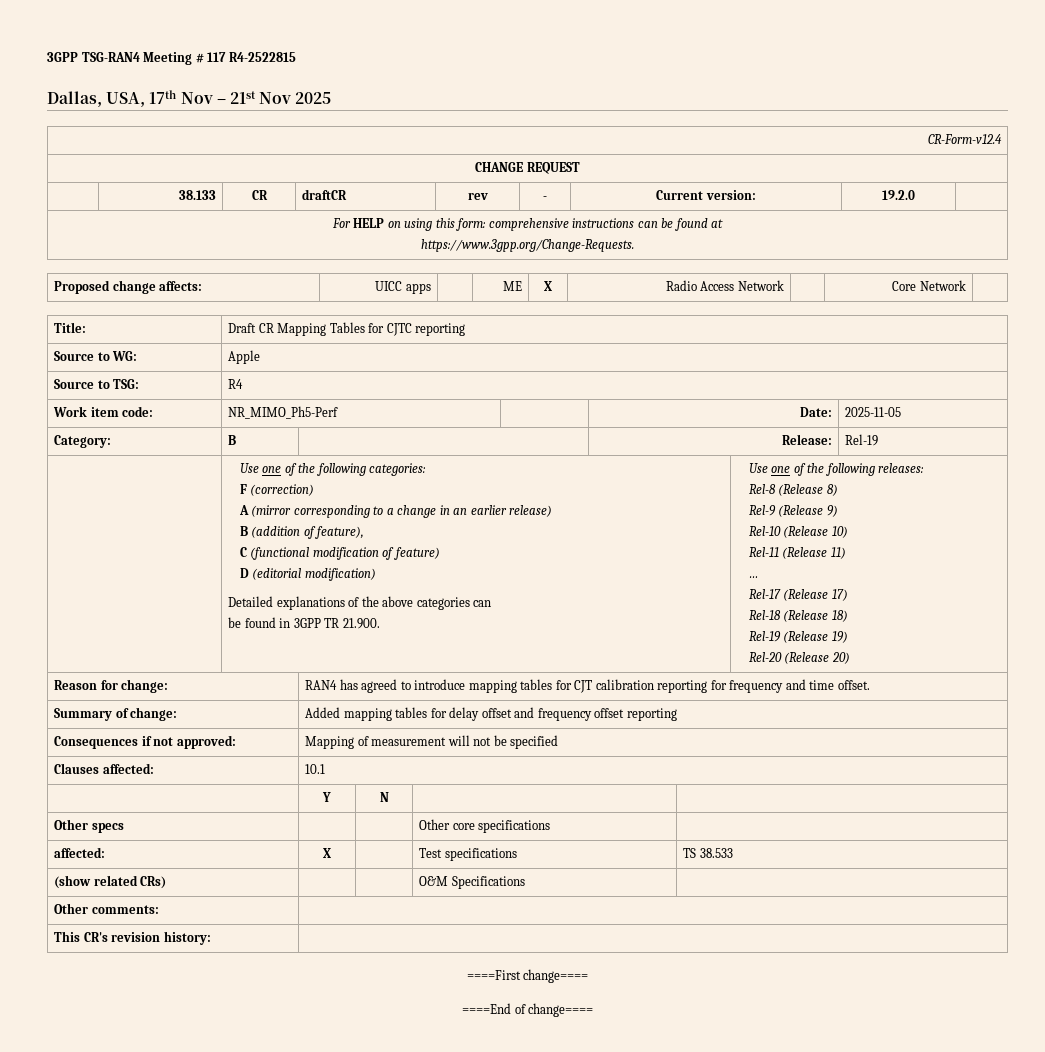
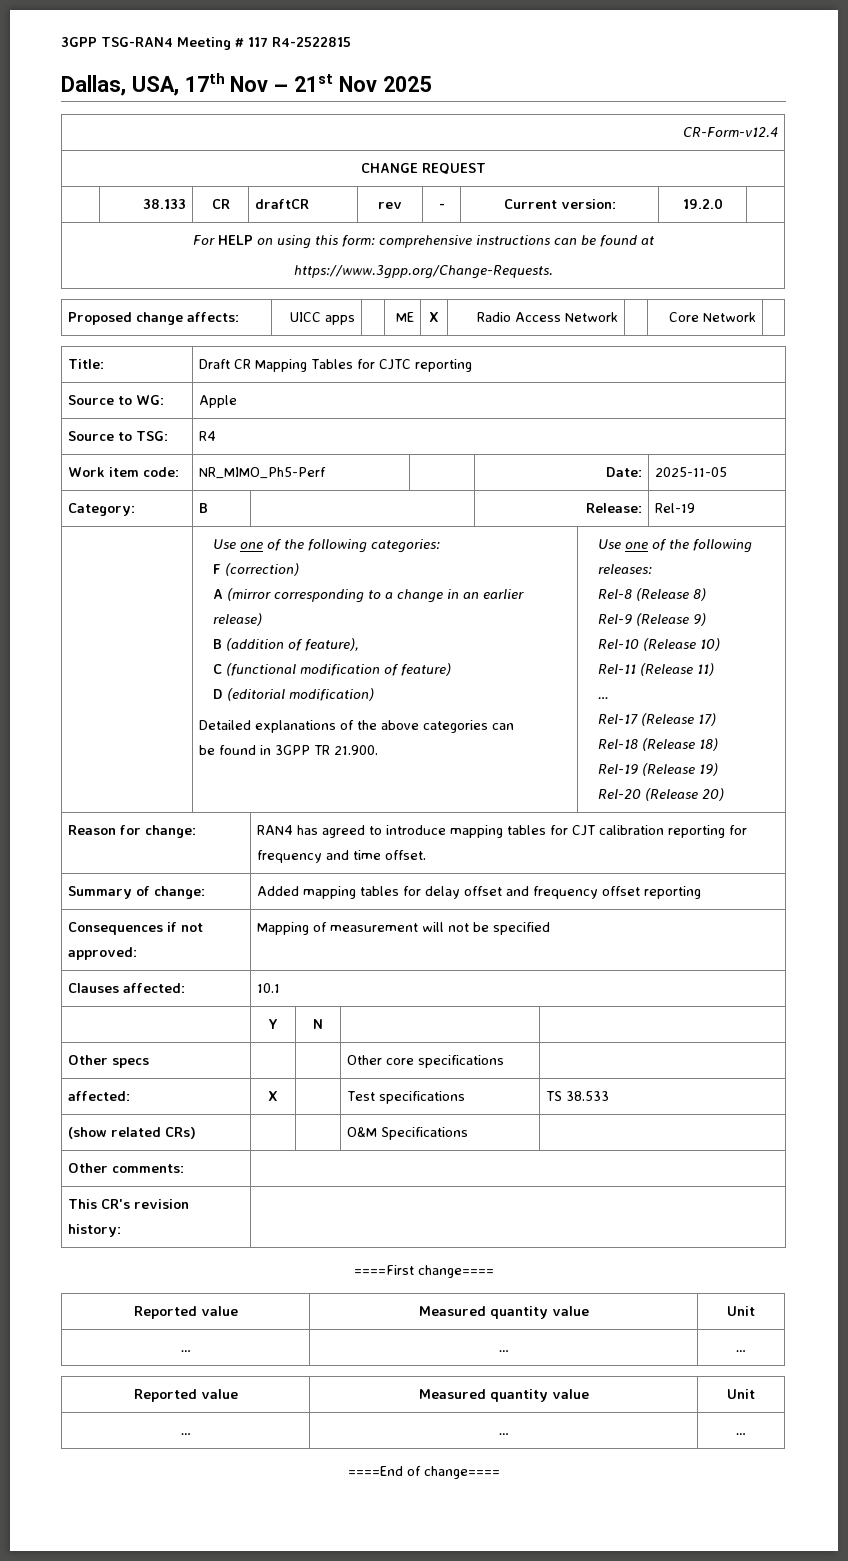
  ====First change====
+ Reported value | Measured quantity value | Unit
+ … | … | …
+ Reported value | Measured quantity value | Unit
+ … | … | …

